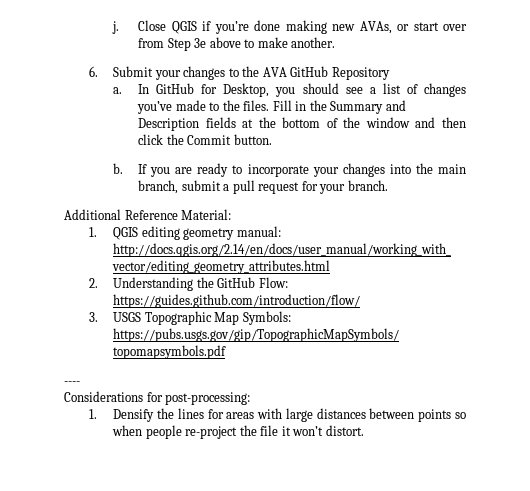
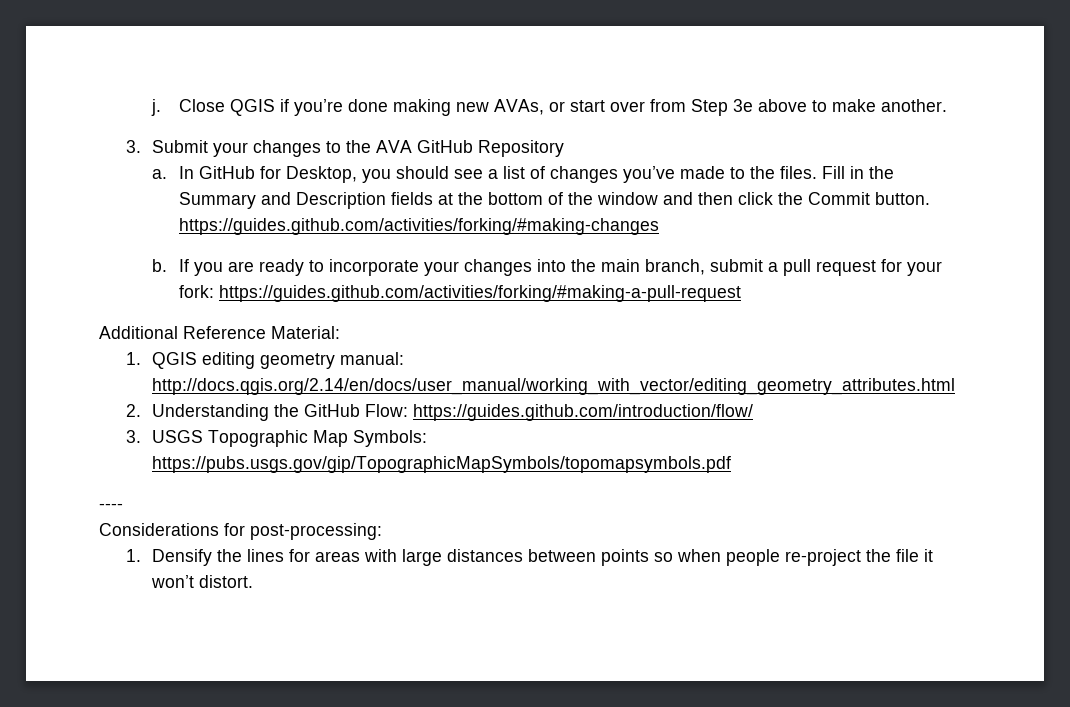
- 6. Submit your changes to the AVA GitHub Repository
+ 3. Submit your changes to the AVA GitHub Repository
- Fill in the Summary and Description fields at the bottom of the window and then click the Commit button.
+ Fill in the Summary and Description fields at the bottom of the window and then click the Commit button. https://guides.github.com/activities/forking/#making-changes
- If you are ready to incorporate your changes into the main branch, submit a pull request for your branch.
+ If you are ready to incorporate your changes into the main branch, submit a pull request for your fork: https://guides.github.com/activities/forking/#making-a-pull-request

